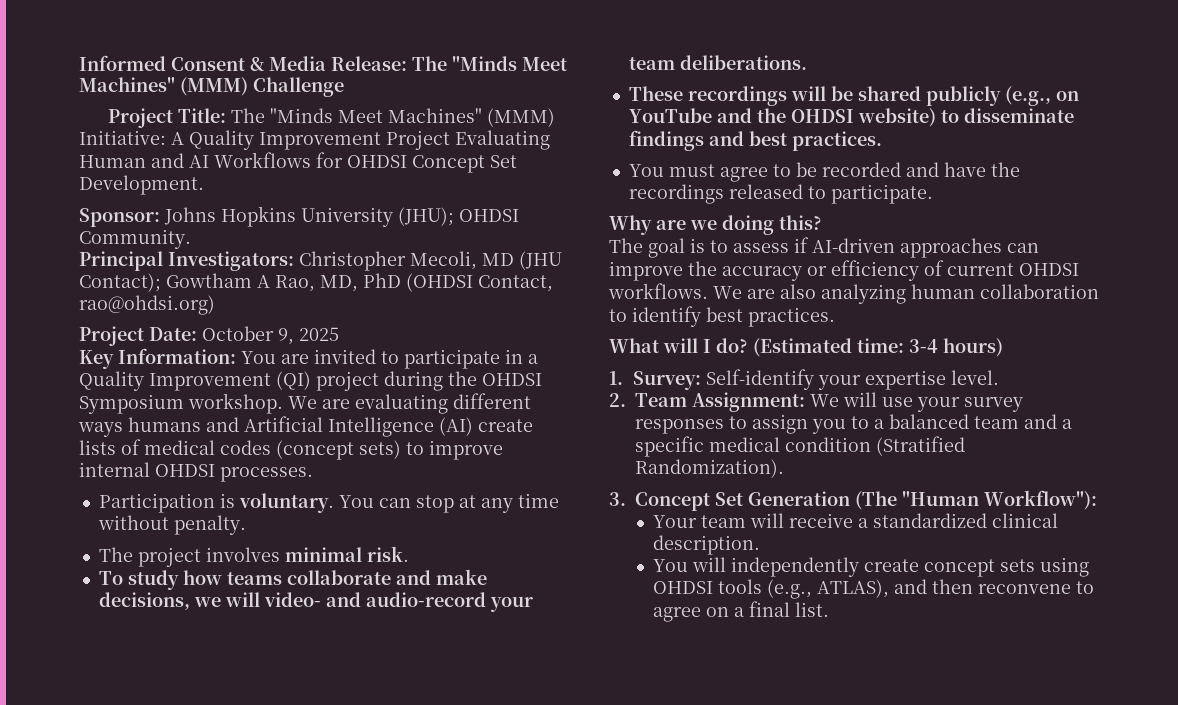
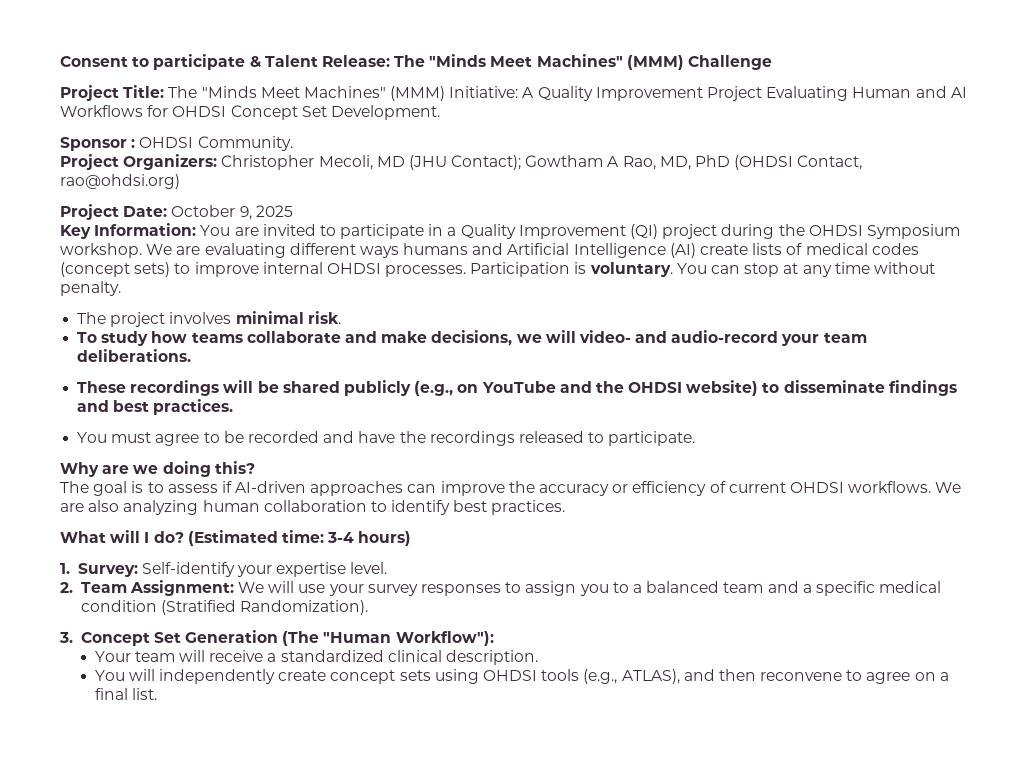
- Informed Consent & Media Release: The "Minds Meet Machines" (MMM) Challenge
+ Consent to participate & Talent Release: The "Minds Meet Machines" (MMM) Challenge
- Sponsor: Johns Hopkins University (JHU); OHDSI Community.
+ Sponsor : OHDSI Community.
- Principal Investigators: Christopher Mecoli, MD (JHU Contact); Gowtham A Rao, MD, PhD (OHDSI Contact, rao@ohdsi.org)
+ Project Organizers: Christopher Mecoli, MD (JHU Contact); Gowtham A Rao, MD, PhD (OHDSI Contact, rao@ohdsi.org)
- We are evaluating different ways humans and Artificial Intelligence (AI) create lists of medical codes (concept sets) to improve internal OHDSI processes.
- Participation is voluntary.
+ We are evaluating different ways humans and Artificial Intelligence (AI) create lists of medical codes (concept sets) to improve internal OHDSI processes. Participation is voluntary.

